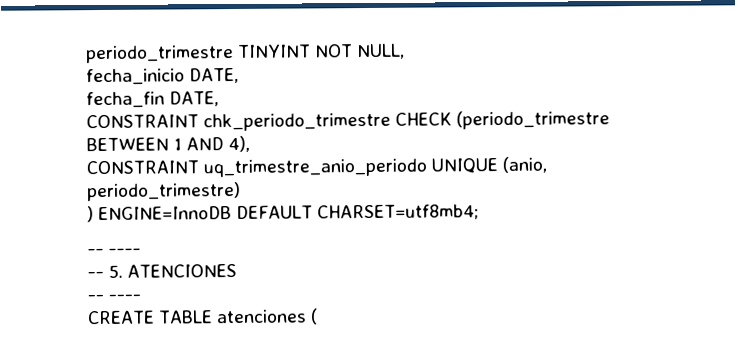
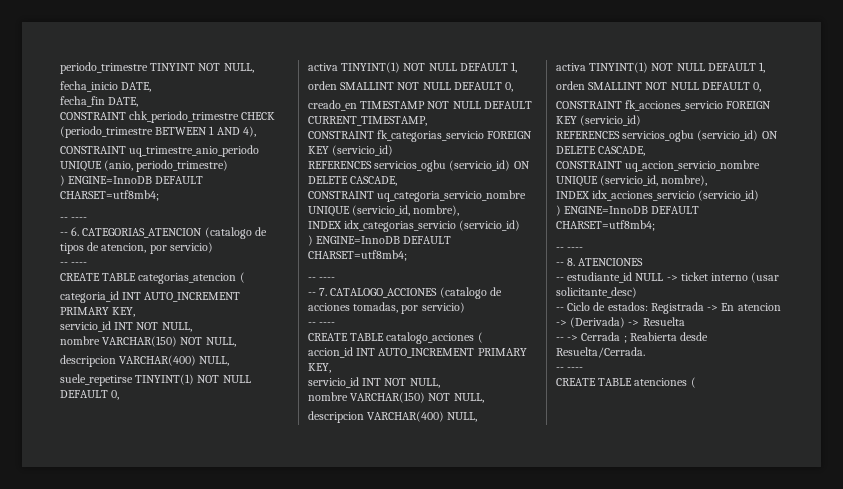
- -- 5. ATENCIONES
+ -- 6. CATEGORIAS_ATENCION (catalogo de tipos de atencion, por servicio)
+ -- ----
+ CREATE TABLE categorias_atencion (
+ categoria_id INT AUTO_INCREMENT PRIMARY KEY,
+ servicio_id INT NOT NULL,
+ nombre VARCHAR(150) NOT NULL,
+ descripcion VARCHAR(400) NULL,
+ suele_repetirse TINYINT(1) NOT NULL DEFAULT 0,
+ activa TINYINT(1) NOT NULL DEFAULT 1,
+ orden SMALLINT NOT NULL DEFAULT 0,
+ creado_en TIMESTAMP NOT NULL DEFAULT CURRENT_TIMESTAMP,
+ CONSTRAINT fk_categorias_servicio FOREIGN KEY (servicio_id)
+ REFERENCES servicios_ogbu (servicio_id) ON DELETE CASCADE,
+ CONSTRAINT uq_categoria_servicio_nombre UNIQUE (servicio_id, nombre),
+ INDEX idx_categorias_servicio (servicio_id)
+ ) ENGINE=InnoDB DEFAULT CHARSET=utf8mb4;
+ -- ----
+ -- 7. CATALOGO_ACCIONES (catalogo de acciones tomadas, por servicio)
+ -- ----
+ CREATE TABLE catalogo_acciones (
+ accion_id INT AUTO_INCREMENT PRIMARY KEY,
+ servicio_id INT NOT NULL,
+ nombre VARCHAR(150) NOT NULL,
+ descripcion VARCHAR(400) NULL,
+ activa TINYINT(1) NOT NULL DEFAULT 1,
+ orden SMALLINT NOT NULL DEFAULT 0,
+ CONSTRAINT fk_acciones_servicio FOREIGN KEY (servicio_id)
+ REFERENCES servicios_ogbu (servicio_id) ON DELETE CASCADE,
+ CONSTRAINT uq_accion_servicio_nombre UNIQUE (servicio_id, nombre),
+ INDEX idx_acciones_servicio (servicio_id)
+ ) ENGINE=InnoDB DEFAULT CHARSET=utf8mb4;
+ -- ----
+ -- 8. ATENCIONES
+ -- estudiante_id NULL -> ticket interno (usar solicitante_desc)
+ -- Ciclo de estados: Registrada -> En atencion -> (Derivada) -> Resuelta
+ -- -> Cerrada ; Reabierta desde Resuelta/Cerrada.

